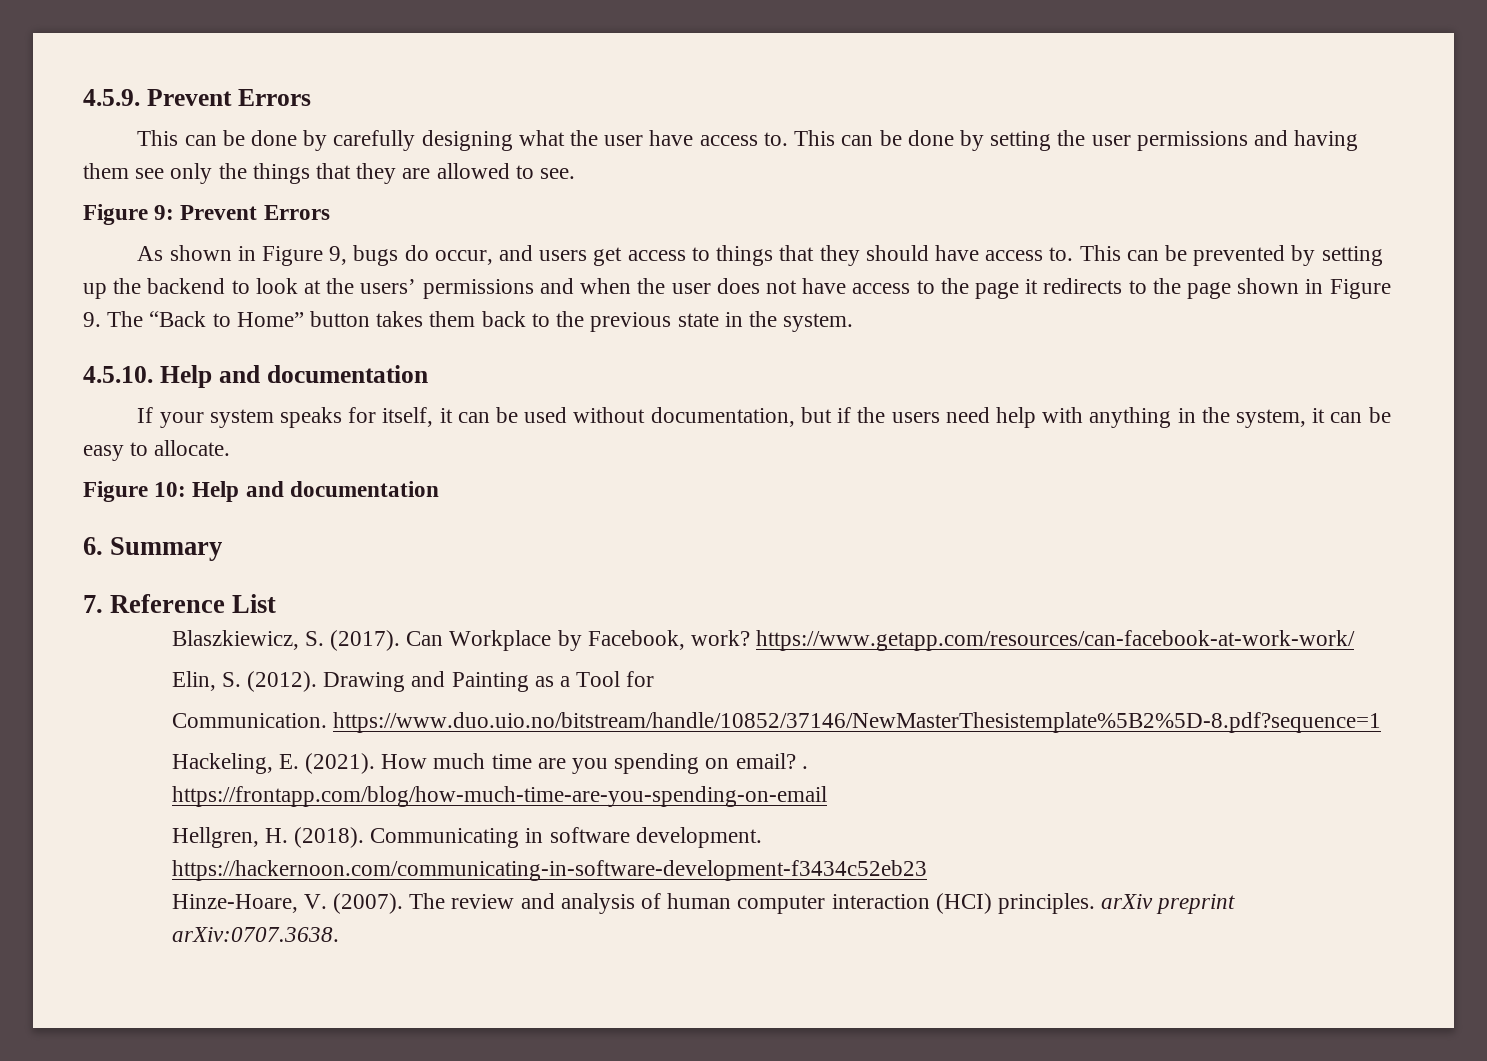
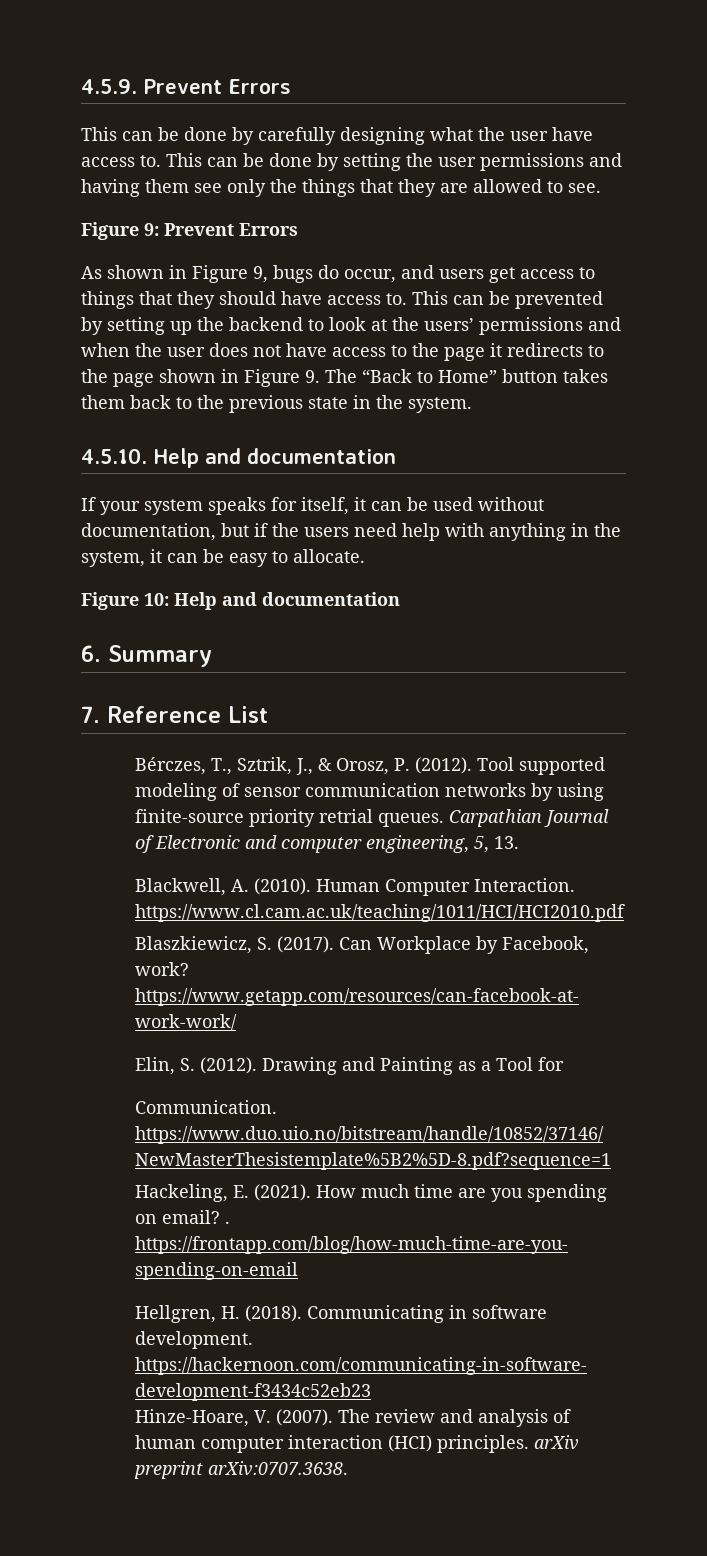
+ Bérczes, T., Sztrik, J., & Orosz, P. (2012). Tool supported modeling of sensor communication networks by using finite-source priority retrial queues. Carpathian Journal of Electronic and computer engineering, 5, 13.
+ Blackwell, A. (2010). Human Computer Interaction. https://www.cl.cam.ac.uk/teaching/1011/HCI/HCI2010.pdf

